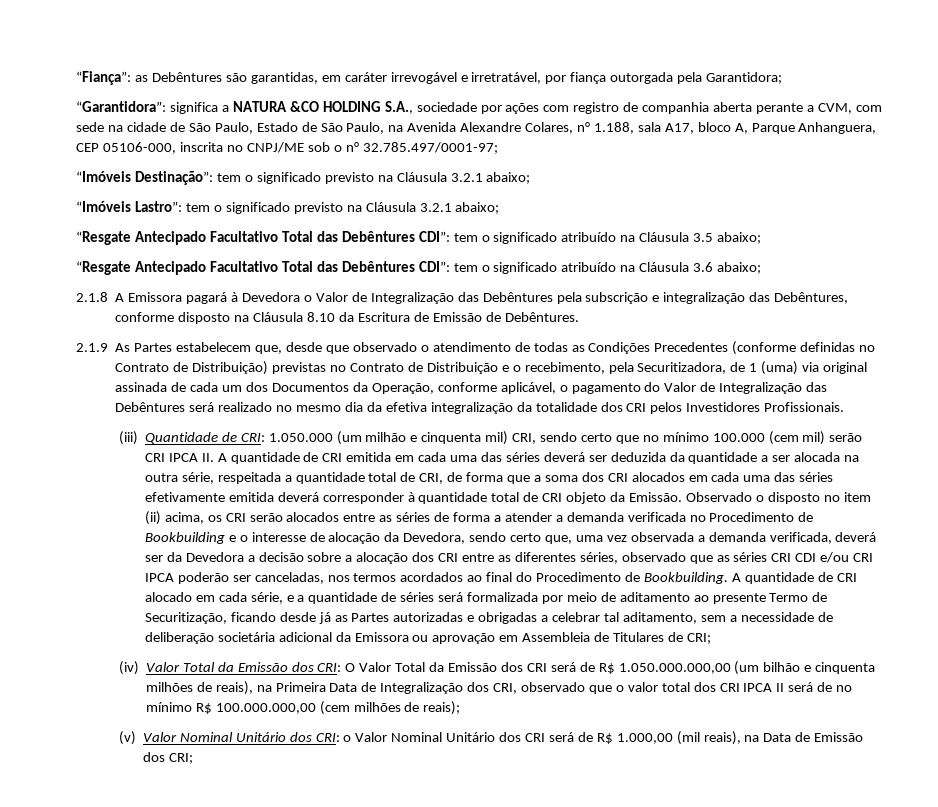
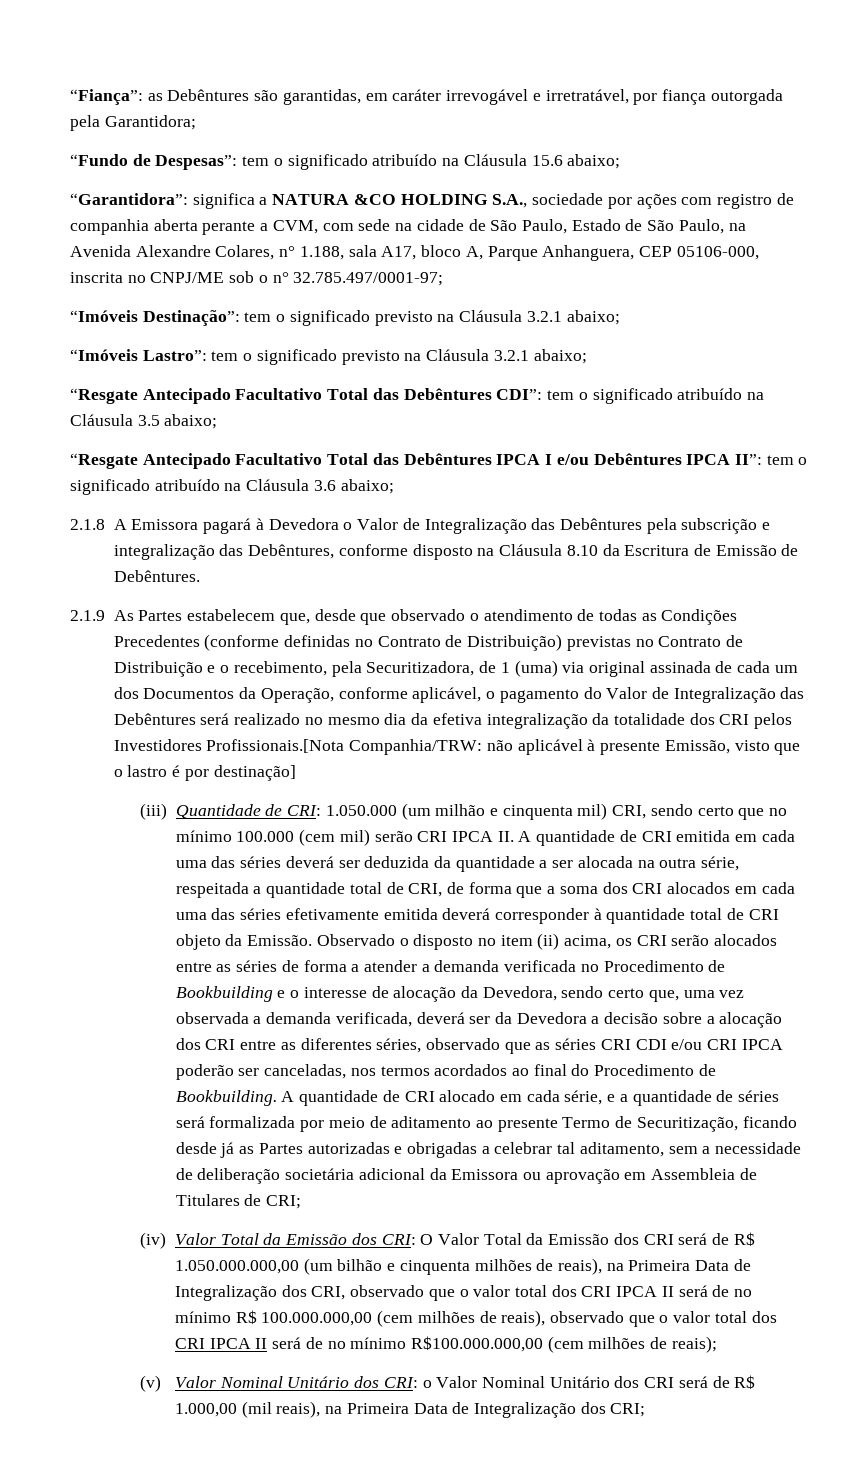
+ “Fundo de Despesas”: tem o significado atribuído na Cláusula 15.6 abaixo;
- “Resgate Antecipado Facultativo Total das Debêntures CDI”: tem o significado atribuído na Cláusula 3.6 abaixo;
+ “Resgate Antecipado Facultativo Total das Debêntures IPCA I e/ou Debêntures IPCA II”: tem o significado atribuído na Cláusula 3.6 abaixo;
- 2.1.9 As Partes estabelecem que, desde que observado o atendimento de todas as Condições Precedentes (conforme definidas no Contrato de Distribuição) previstas no Contrato de Distribuição e o recebimento, pela Securitizadora, de 1 (uma) via original assinada de cada um dos Documentos da Operação, conforme aplicável, o pagamento do Valor de Integralização das Debêntures será realizado no mesmo dia da efetiva integralização da totalidade dos CRI pelos Investidores Profissionais.
+ 2.1.9 As Partes estabelecem que, desde que observado o atendimento de todas as Condições Precedentes (conforme definidas no Contrato de Distribuição) previstas no Contrato de Distribuição e o recebimento, pela Securitizadora, de 1 (uma) via original assinada de cada um dos Documentos da Operação, conforme aplicável, o pagamento do Valor de Integralização das Debêntures será realizado no mesmo dia da efetiva integralização da totalidade dos CRI pelos Investidores Profissionais.[Nota Companhia/TRW: não aplicável à presente Emissão, visto que o lastro é por destinação]
- (iv) Valor Total da Emissão dos CRI: O Valor Total da Emissão dos CRI será de R$ 1.050.000.000,00 (um bilhão e cinquenta milhões de reais), na Primeira Data de Integralização dos CRI, observado que o valor total dos CRI IPCA II será de no mínimo R$ 100.000.000,00 (cem milhões de reais);
+ (iv) Valor Total da Emissão dos CRI: O Valor Total da Emissão dos CRI será de R$ 1.050.000.000,00 (um bilhão e cinquenta milhões de reais), na Primeira Data de Integralização dos CRI, observado que o valor total dos CRI IPCA II será de no mínimo R$ 100.000.000,00 (cem milhões de reais), observado que o valor total dos CRI IPCA II será de no mínimo R$100.000.000,00 (cem milhões de reais);
- (v) Valor Nominal Unitário dos CRI: o Valor Nominal Unitário dos CRI será de R$ 1.000,00 (mil reais), na Data de Emissão dos CRI;
+ (v) Valor Nominal Unitário dos CRI: o Valor Nominal Unitário dos CRI será de R$ 1.000,00 (mil reais), na Primeira Data de Integralização dos CRI;

